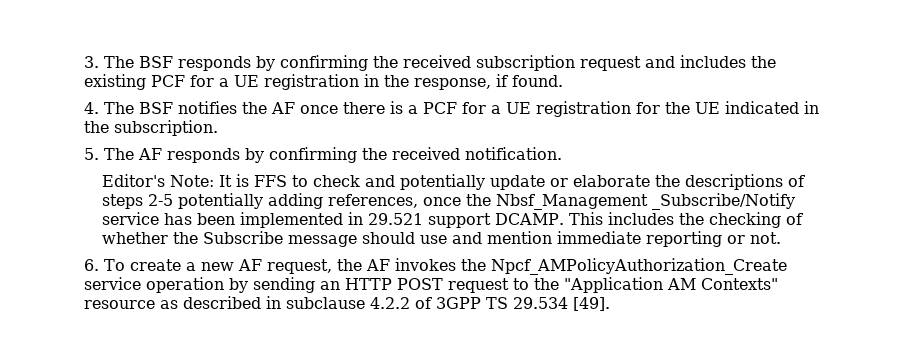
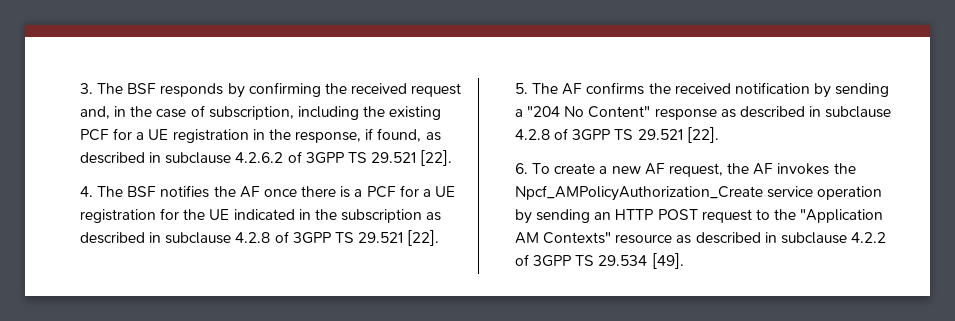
- 3. The BSF responds by confirming the received subscription request and includes the existing PCF for a UE registration in the response, if found.
+ 3. The BSF responds by confirming the received request and, in the case of subscription, including the existing PCF for a UE registration in the response, if found, as described in subclause 4.2.6.2 of 3GPP TS 29.521 [22].
- 4. The BSF notifies the AF once there is a PCF for a UE registration for the UE indicated in the subscription.
- 5. The AF responds by confirming the received notification.
- Editor's Note: It is FFS to check and potentially update or elaborate the descriptions of steps 2-5 potentially adding references, once the Nbsf_Management _Subscribe/Notify service has been implemented in 29.521 support DCAMP. This includes the checking of whether the Subscribe message should use and mention immediate reporting or not.
+ 4. The BSF notifies the AF once there is a PCF for a UE registration for the UE indicated in the subscription as described in subclause 4.2.8 of 3GPP TS 29.521 [22].
+ 5. The AF confirms the received notification by sending a "204 No Content" response as described in subclause 4.2.8 of 3GPP TS 29.521 [22].

